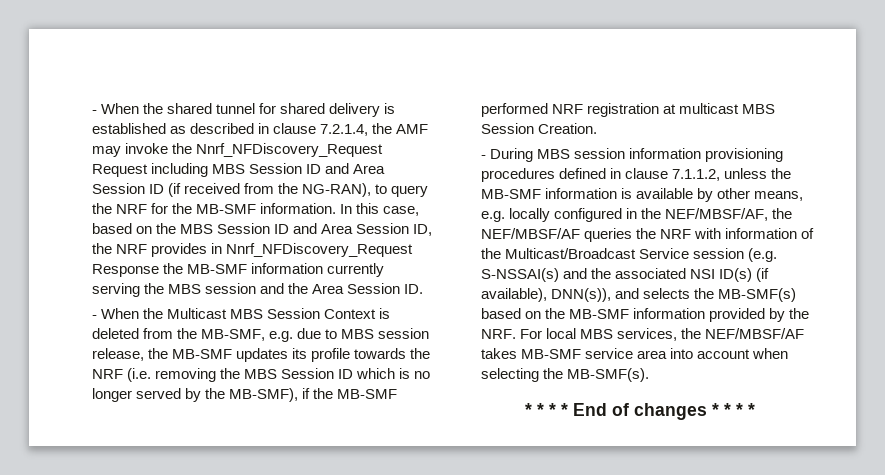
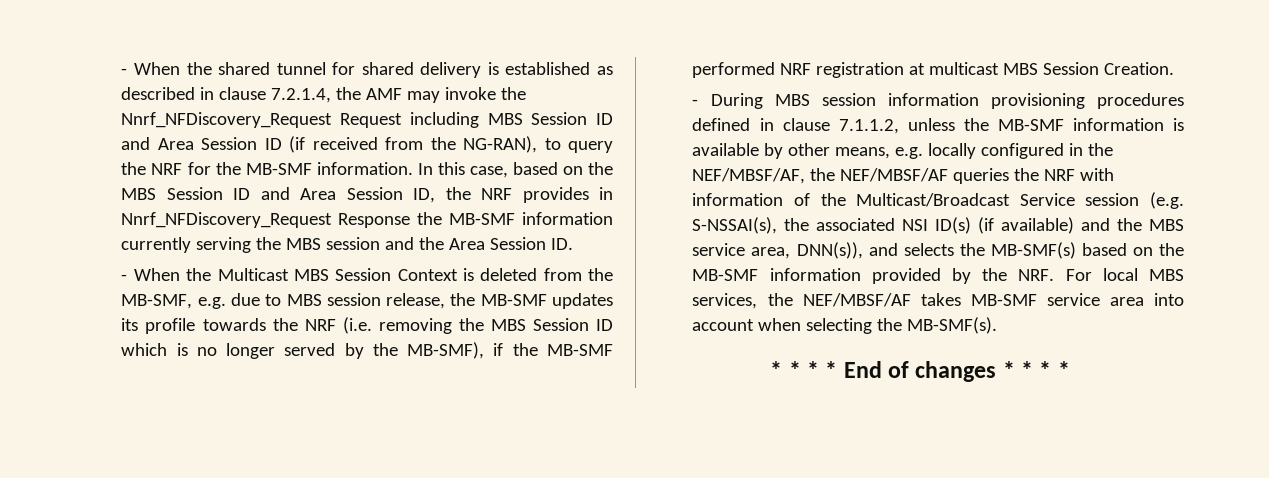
- - During MBS session information provisioning procedures defined in clause 7.1.1.2, unless the MB-SMF information is available by other means, e.g. locally configured in the NEF/MBSF/AF, the NEF/MBSF/AF queries the NRF with information of the Multicast/Broadcast Service session (e.g. S-NSSAI(s) and the associated NSI ID(s) (if available), DNN(s)), and selects the MB-SMF(s) based on the MB-SMF information provided by the NRF. For local MBS services, the NEF/MBSF/AF takes MB-SMF service area into account when selecting the MB-SMF(s).
+ - During MBS session information provisioning procedures defined in clause 7.1.1.2, unless the MB-SMF information is available by other means, e.g. locally configured in the NEF/MBSF/AF, the NEF/MBSF/AF queries the NRF with information of the Multicast/Broadcast Service session (e.g. S-NSSAI(s), the associated NSI ID(s) (if available) and the MBS service area, DNN(s)), and selects the MB-SMF(s) based on the MB-SMF information provided by the NRF. For local MBS services, the NEF/MBSF/AF takes MB-SMF service area into account when selecting the MB-SMF(s).

